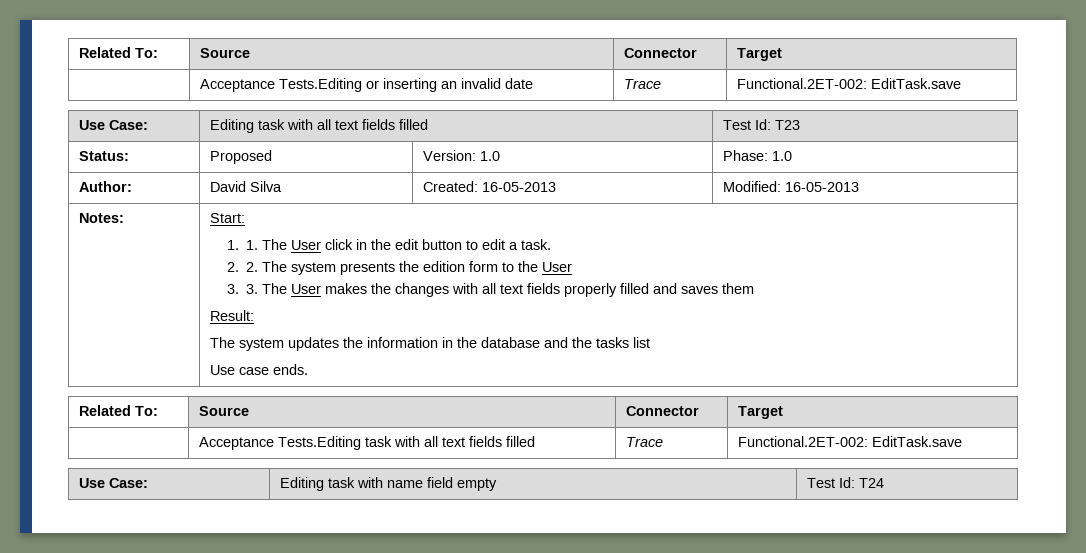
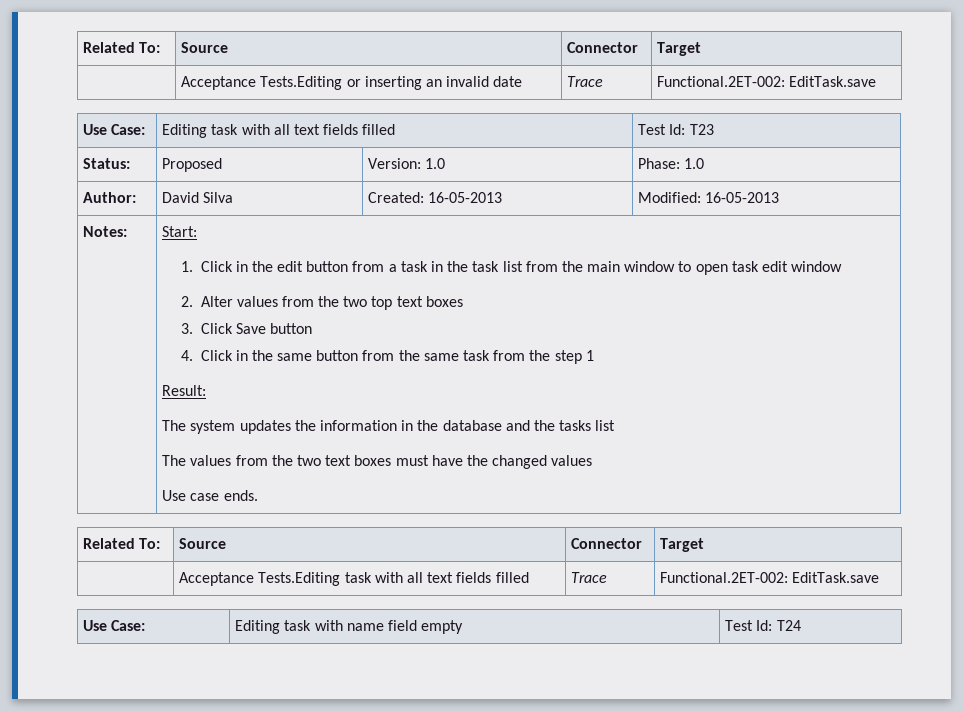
- 1. 1. The User click in the edit button to edit a task.
- 2. 2. The system presents the edition form to the User
- 3. 3. The User makes the changes with all text fields properly filled and saves them
+ 1. Click in the edit button from a task in the task list from the main window to open task edit window
+ 2. Alter values from the two top text boxes
+ 3. Click Save button
+ 4. Click in the same button from the same task from the step 1
+ The values from the two text boxes must have the changed values

